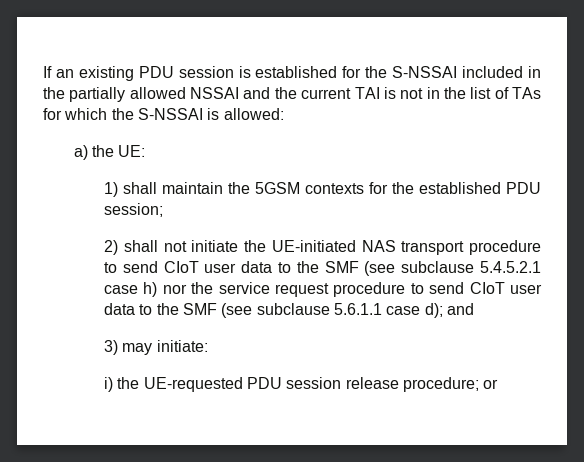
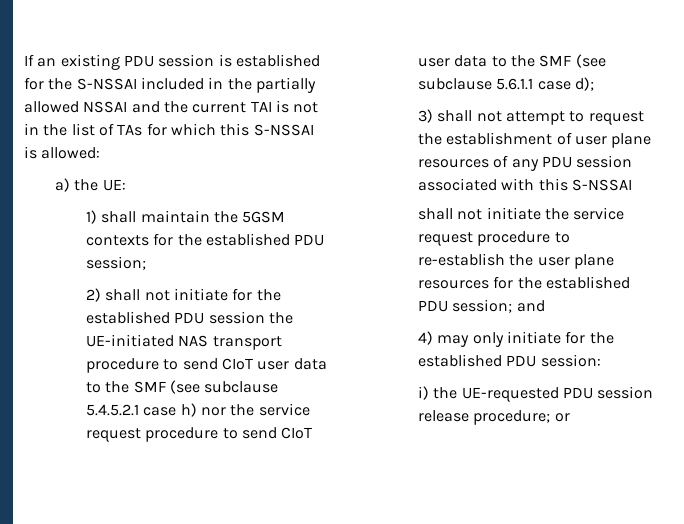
- If an existing PDU session is established for the S-NSSAI included in the partially allowed NSSAI and the current TAI is not in the list of TAs for which the S-NSSAI is allowed:
+ If an existing PDU session is established for the S-NSSAI included in the partially allowed NSSAI and the current TAI is not in the list of TAs for which this S-NSSAI is allowed:
- 2) shall not initiate the UE-initiated NAS transport procedure to send CIoT user data to the SMF (see subclause 5.4.5.2.1 case h) nor the service request procedure to send CIoT user data to the SMF (see subclause 5.6.1.1 case d); and
- 3) may initiate:
+ 2) shall not initiate for the established PDU session the UE-initiated NAS transport procedure to send CIoT user data to the SMF (see subclause 5.4.5.2.1 case h) nor the service request procedure to send CIoT user data to the SMF (see subclause 5.6.1.1 case d);
+ 3) shall not attempt to request the establishment of user plane resources of any PDU session associated with this S-NSSAI
+ shall not initiate the service request procedure to re-establish the user plane resources for the established PDU session; and
+ 4) may only initiate for the established PDU session:

